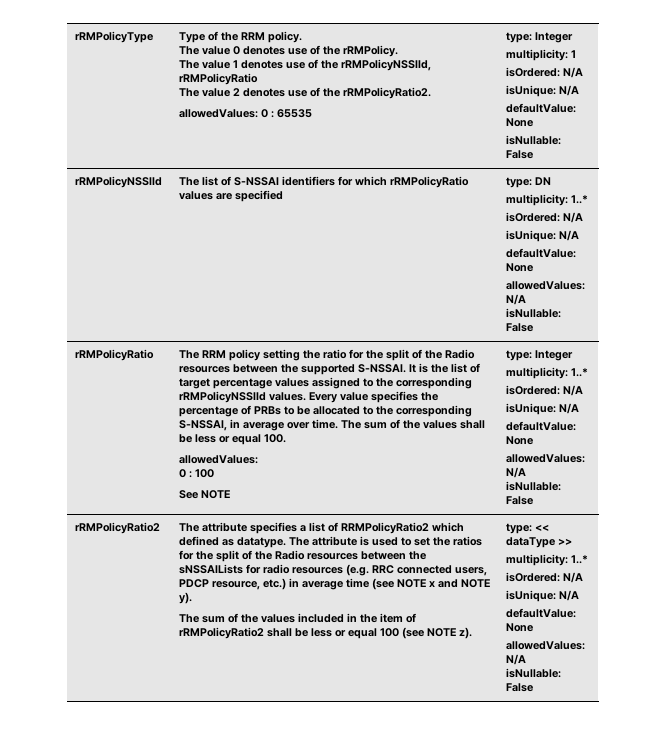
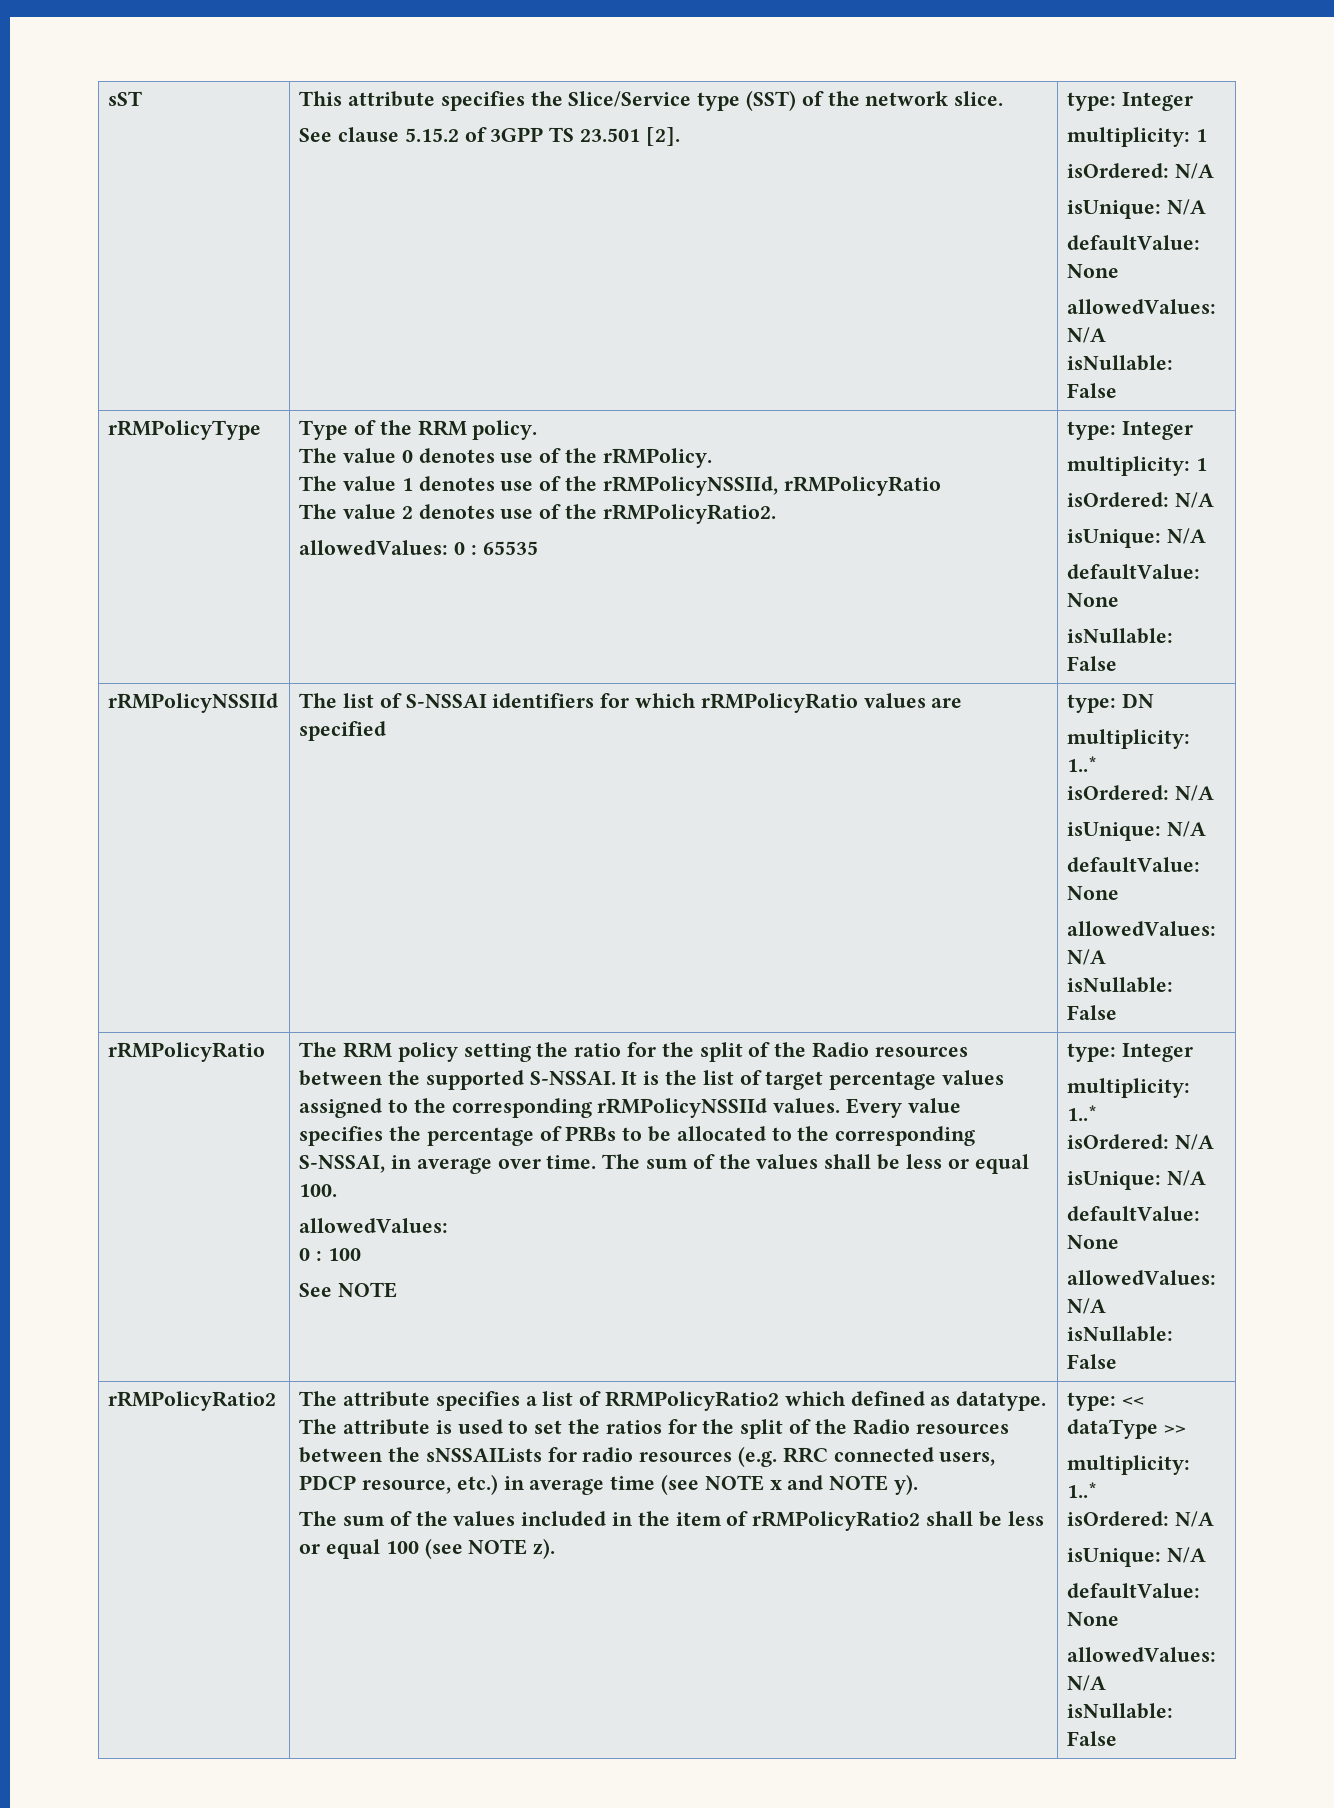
+ sST | This attribute specifies the Slice/Service type (SST) of the network slice.
+ See clause 5.15.2 of 3GPP TS 23.501 [2]. | type: Integer
+ multiplicity: 1
+ isOrdered: N/A
+ isUnique: N/A
+ defaultValue: None
+ allowedValues: N/A
+ isNullable: False

